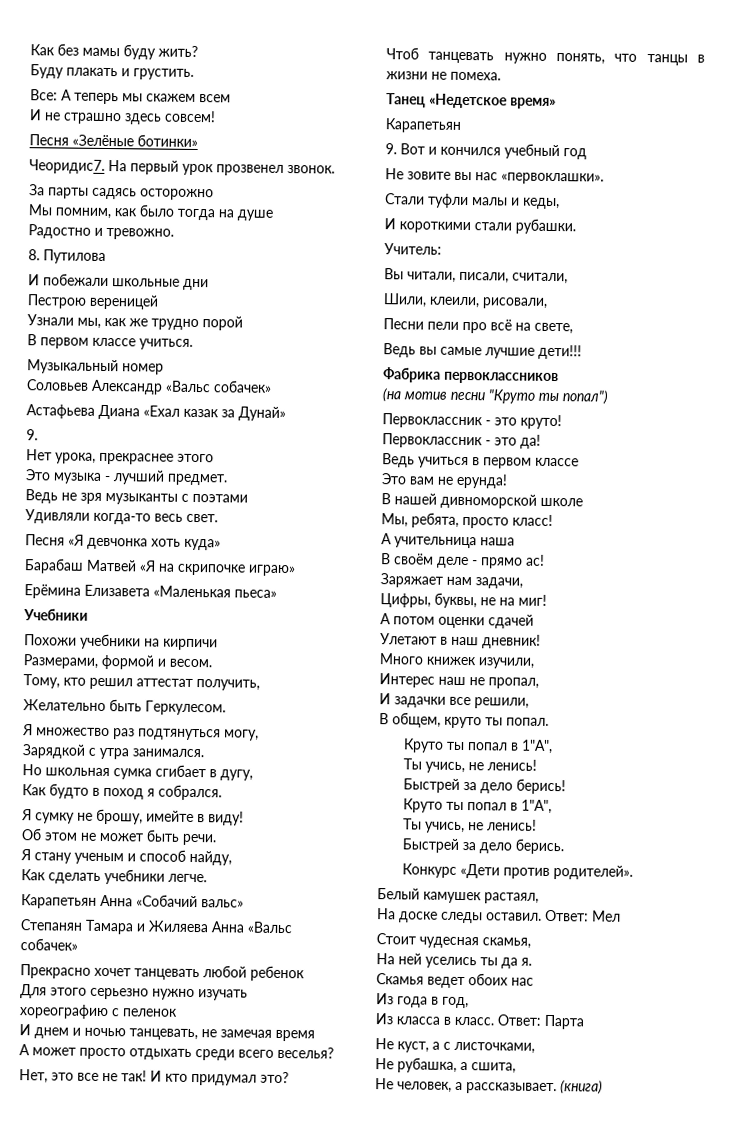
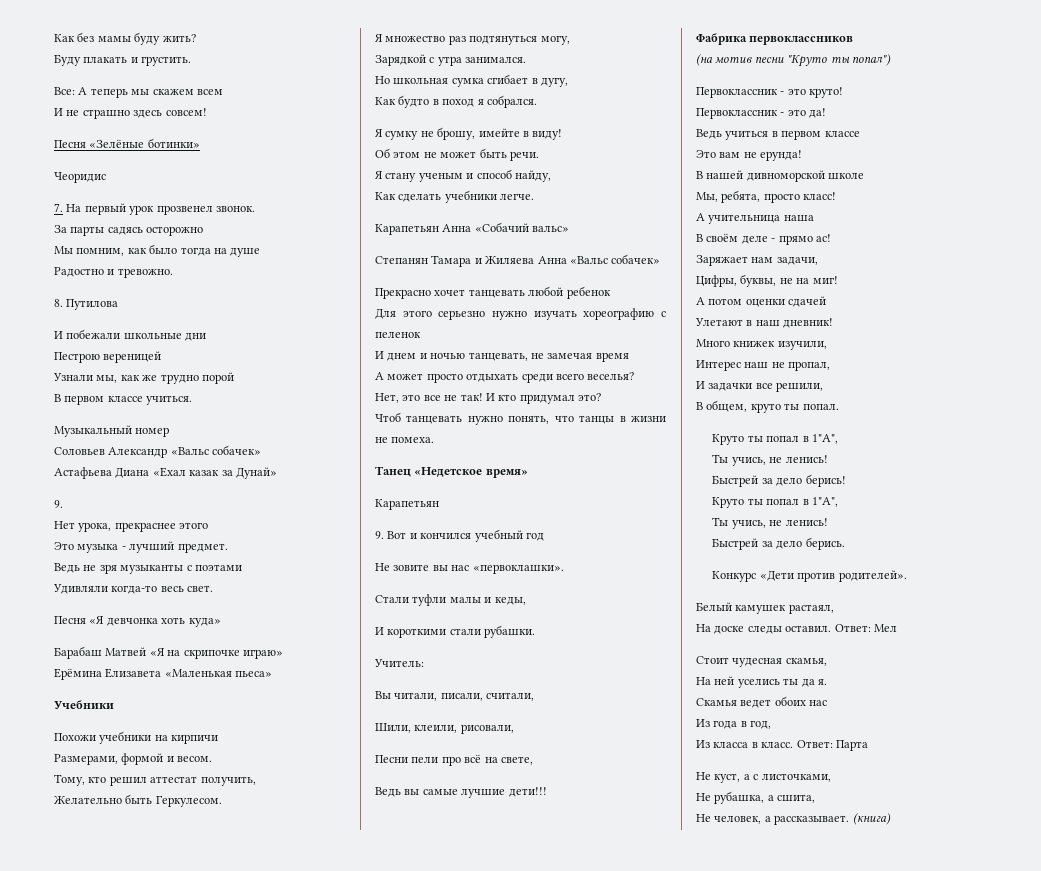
- Чеоридис7. На первый урок прозвенел звонок.
+ Чеоридис
+ 7. На первый урок прозвенел звонок.

